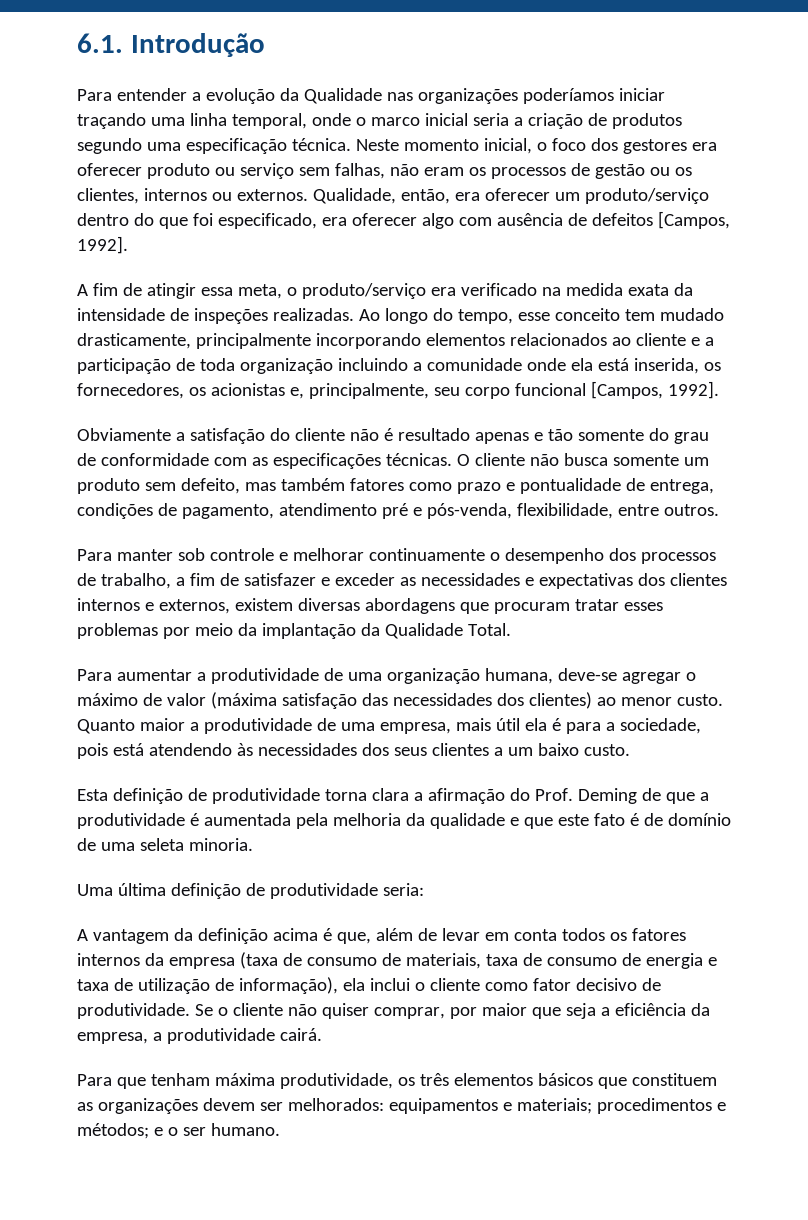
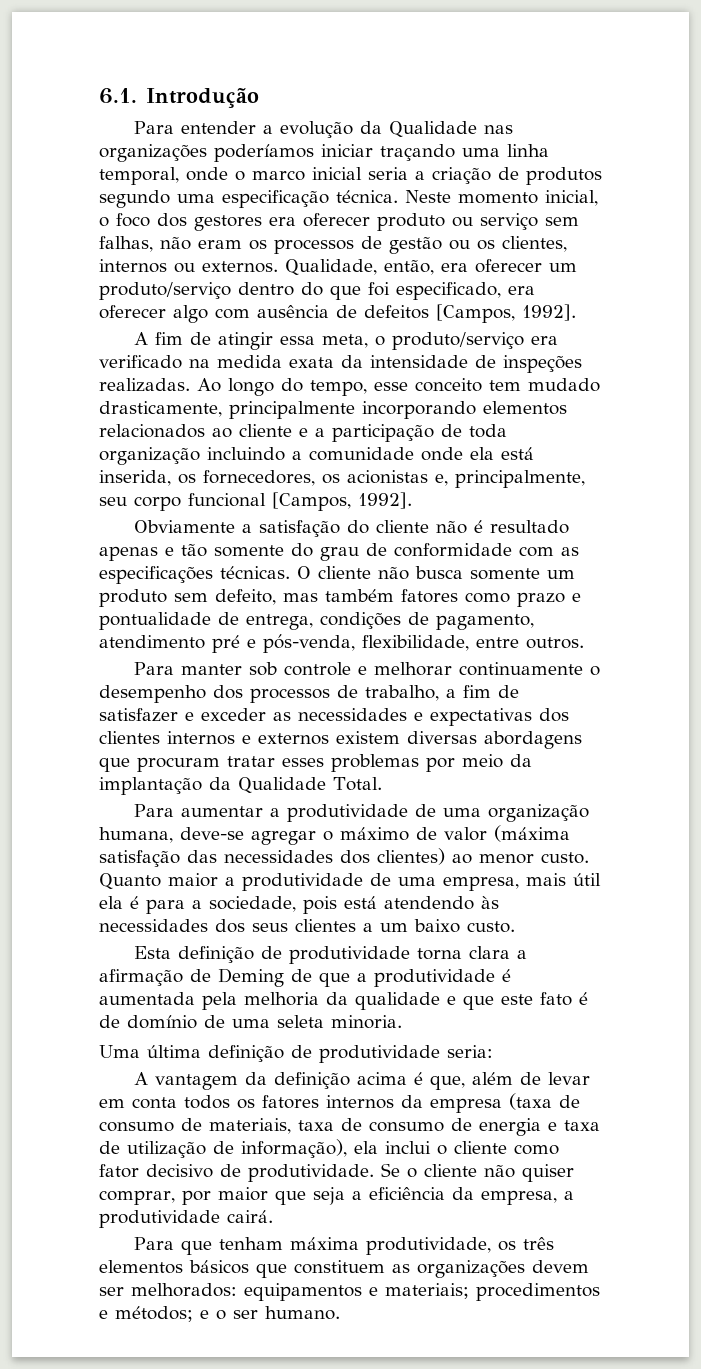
- Para manter sob controle e melhorar continuamente o desempenho dos processos de trabalho, a fim de satisfazer e exceder as necessidades e expectativas dos clientes internos e externos, existem diversas abordagens que procuram tratar esses problemas por meio da implantação da Qualidade Total.
+ Para manter sob controle e melhorar continuamente o desempenho dos processos de trabalho, a fim de satisfazer e exceder as necessidades e expectativas dos clientes internos e externos existem diversas abordagens que procuram tratar esses problemas por meio da implantação da Qualidade Total.
- Esta definição de produtividade torna clara a afirmação do Prof. Deming de que a produtividade é aumentada pela melhoria da qualidade e que este fato é de domínio de uma seleta minoria.
+ Esta definição de produtividade torna clara a afirmação de Deming de que a produtividade é aumentada pela melhoria da qualidade e que este fato é de domínio de uma seleta minoria.

